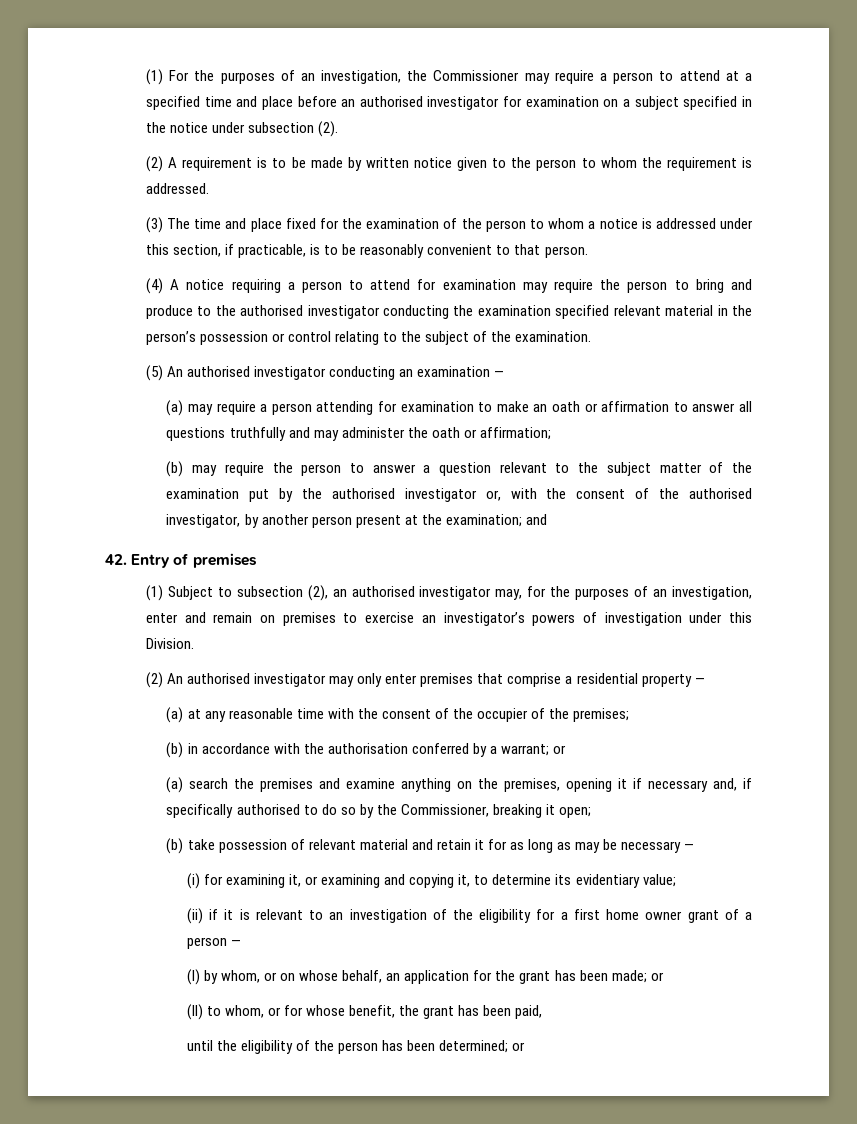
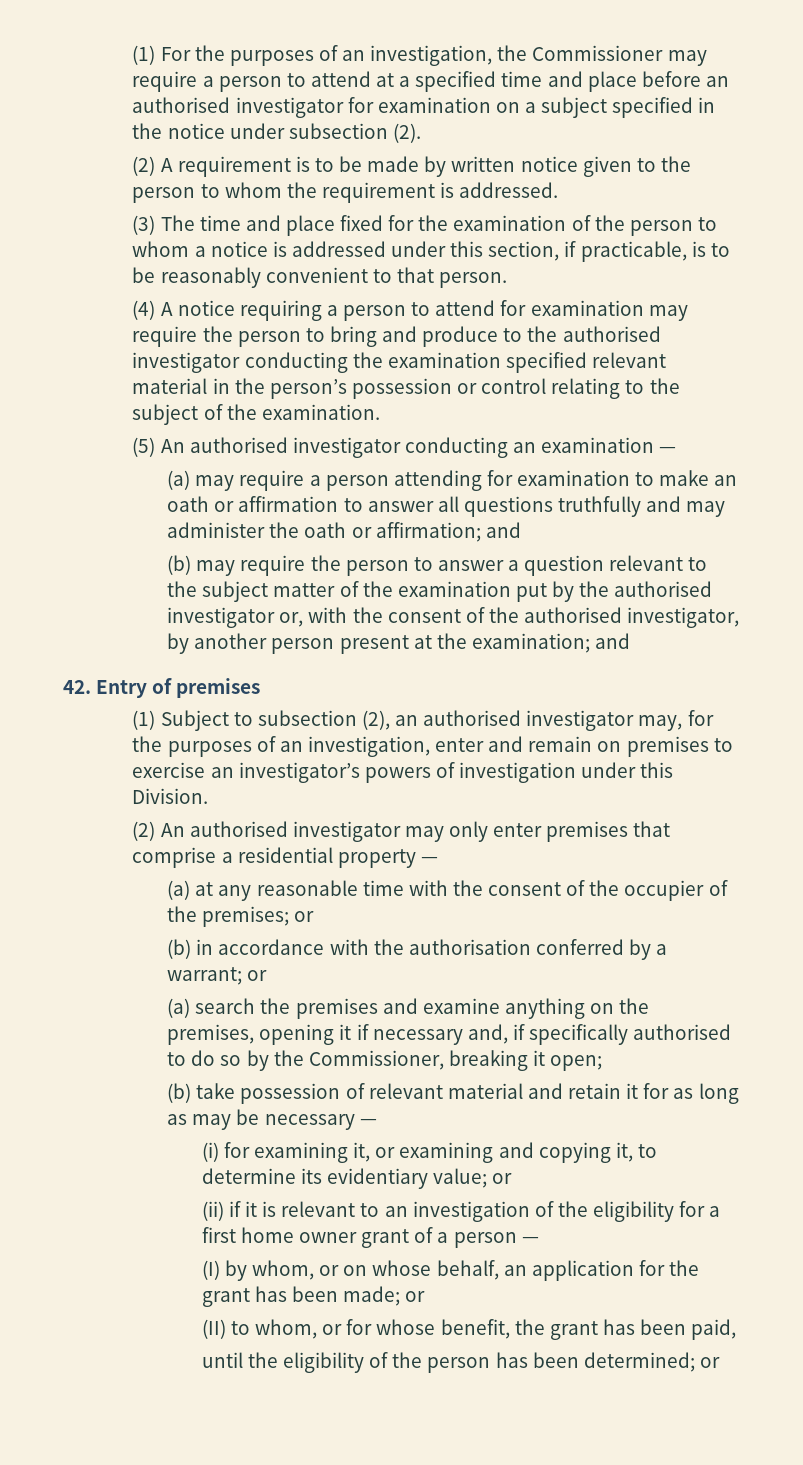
- (a) may require a person attending for examination to make an oath or affirmation to answer all questions truthfully and may administer the oath or affirmation;
+ (a) may require a person attending for examination to make an oath or affirmation to answer all questions truthfully and may administer the oath or affirmation; and
- (a) at any reasonable time with the consent of the occupier of the premises;
+ (a) at any reasonable time with the consent of the occupier of the premises; or
- (i) for examining it, or examining and copying it, to determine its evidentiary value;
+ (i) for examining it, or examining and copying it, to determine its evidentiary value; or

